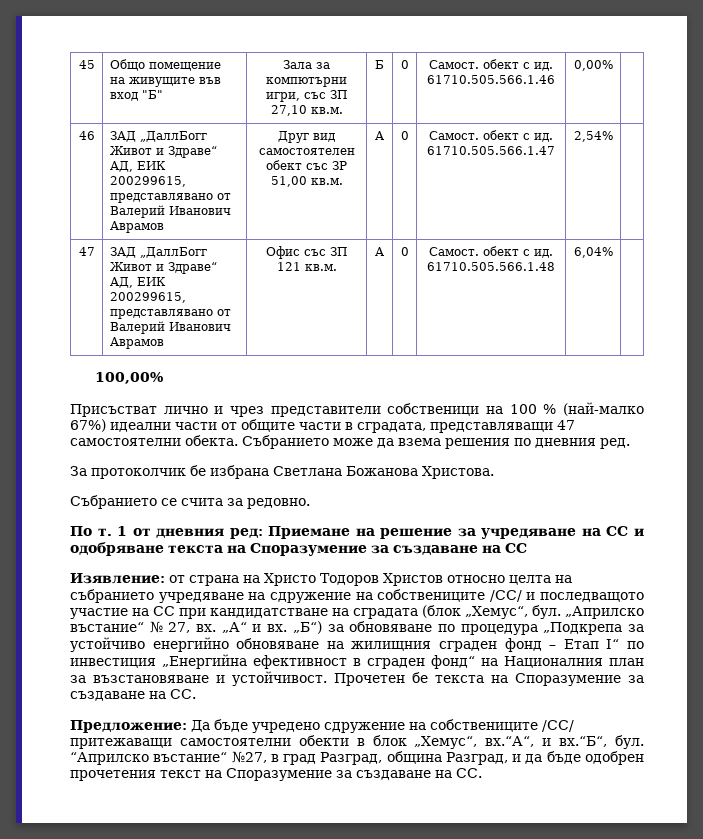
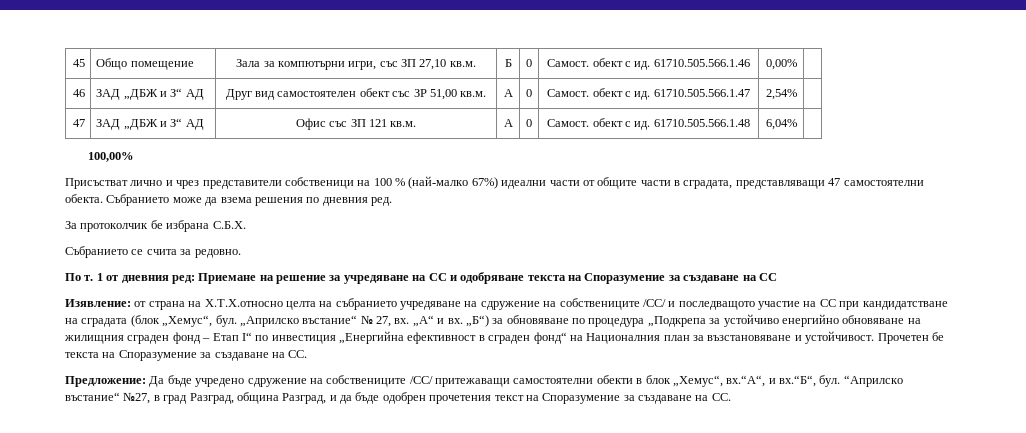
- 45 | Общо помещение на живущите във вход "Б" | Зала за компютърни игри, със ЗП 27,10 кв.м. | Б | 0 | Самост. обект с ид. 61710.505.566.1.46 | 0,00% |
+ 45 | Общо помещение | Зала за компютърни игри, със ЗП 27,10 кв.м. | Б | 0 | Самост. обект с ид. 61710.505.566.1.46 | 0,00% |
- 46 | ЗАД „ДаллБогг Живот и Здраве“ АД, ЕИК 200299615, представлявано от Валерий Иванович Аврамов | Друг вид самостоятелен обект със ЗР 51,00 кв.м. | А | 0 | Самост. обект с ид. 61710.505.566.1.47 | 2,54% |
+ 46 | ЗАД „ДБЖ и З“ АД | Друг вид самостоятелен обект със ЗР 51,00 кв.м. | А | 0 | Самост. обект с ид. 61710.505.566.1.47 | 2,54% |
- 47 | ЗАД „ДаллБогг Живот и Здраве“ АД, ЕИК 200299615, представлявано от Валерий Иванович Аврамов | Офис със ЗП 121 кв.м. | А | 0 | Самост. обект с ид. 61710.505.566.1.48 | 6,04% |
+ 47 | ЗАД „ДБЖ и З“ АД | Офис със ЗП 121 кв.м. | А | 0 | Самост. обект с ид. 61710.505.566.1.48 | 6,04% |
- За протоколчик бе избрана Светлана Божанова Христова.
+ За протоколчик бе избрана С.Б.Х.
- Изявление: от страна на Христо Тодоров Христов относно целта на събранието учредяване на сдружение на собствениците /СС/ и последващото участие на СС при кандидатстване на сградата (блок „Хемус“, бул.
+ Изявление: от страна на Х.Т.Х.относно целта на събранието учредяване на сдружение на собствениците /СС/ и последващото участие на СС при кандидатстване на сградата (блок „Хемус“, бул.

